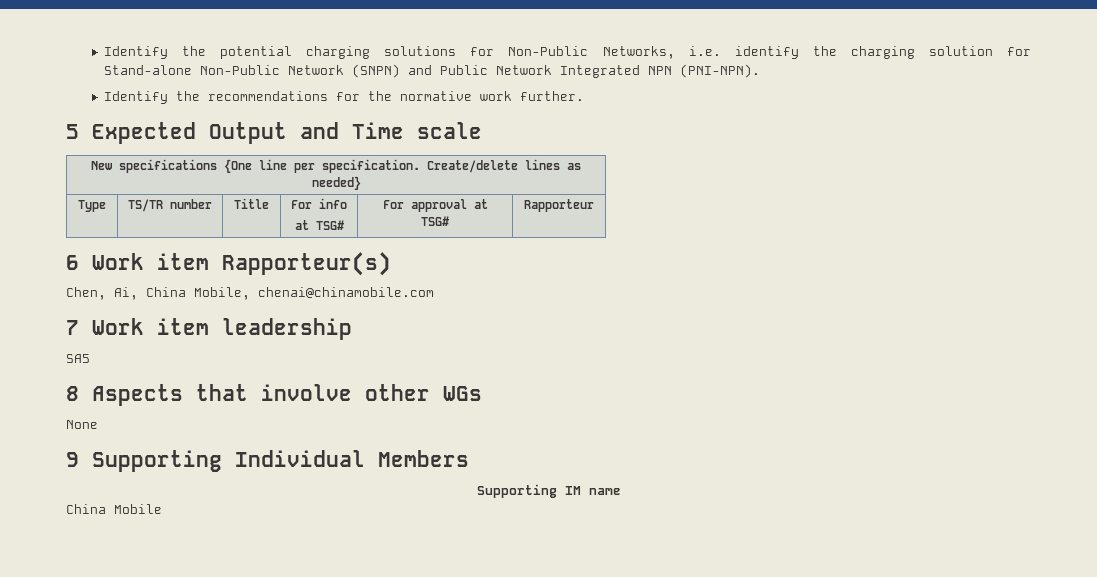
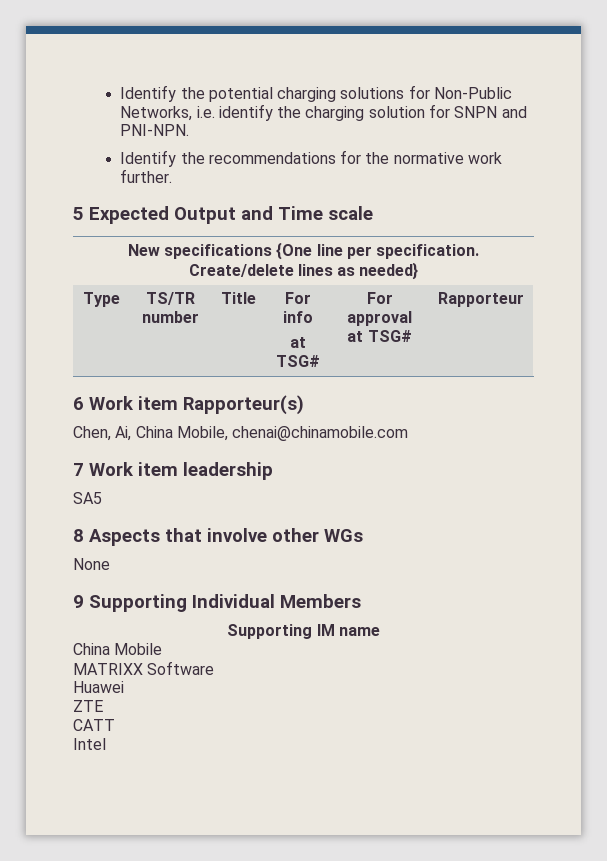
- Identify the potential charging solutions for Non-Public Networks, i.e. identify the charging solution for Stand-alone Non-Public Network (SNPN) and Public Network Integrated NPN (PNI-NPN).
+ Identify the potential charging solutions for Non-Public Networks, i.e. identify the charging solution for SNPN and PNI-NPN.
+ MATRIXX Software
+ Huawei
+ ZTE
+ CATT
+ Intel

